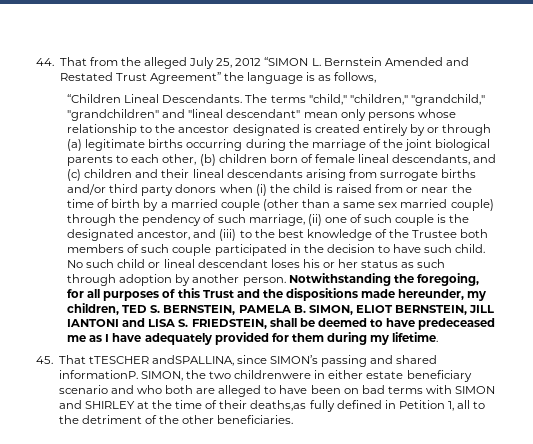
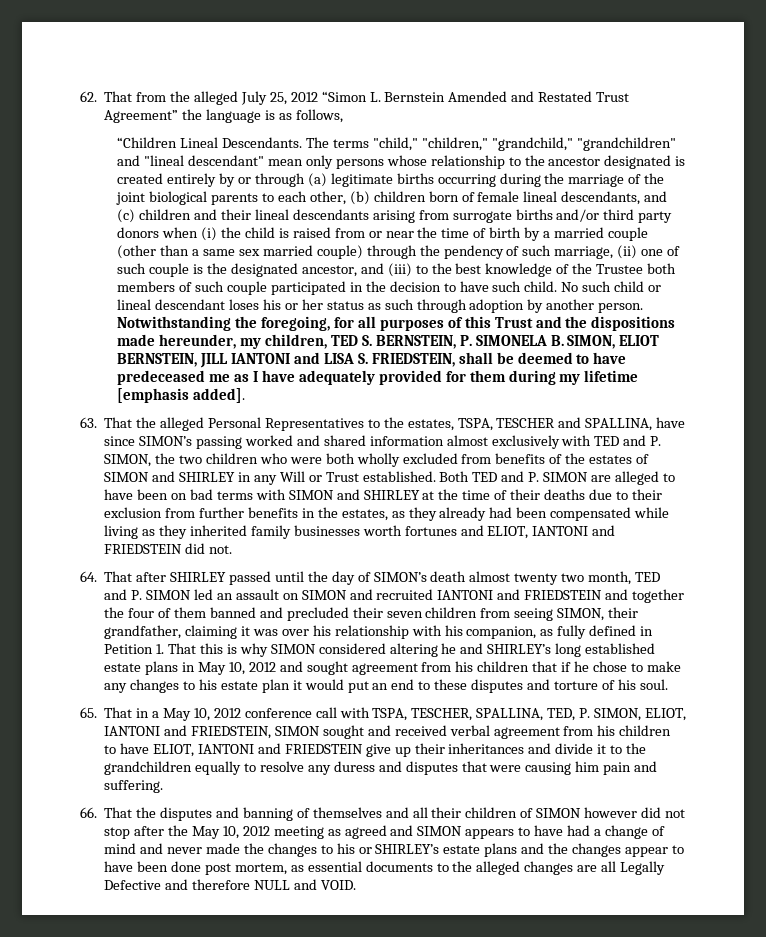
- 44. That from the alleged July 25, 2012 “SIMON L. Bernstein Amended and Restated Trust Agreement” the language is as follows,
+ 62. That from the alleged July 25, 2012 “Simon L. Bernstein Amended and Restated Trust Agreement” the language is as follows,
- Notwithstanding the foregoing, for all purposes of this Trust and the dispositions made hereunder, my children, TED S. BERNSTEIN, PAMELA B. SIMON, ELIOT BERNSTEIN, JILL IANTONI and LISA S. FRIEDSTEIN, shall be deemed to have predeceased me as I have adequately provided for them during my lifetime.
- 45. That tTESCHER andSPALLINA, since SIMON’s passing and shared informationP. SIMON, the two childrenwere in either estate beneficiary scenario and who both are alleged to have been on bad terms with SIMON and SHIRLEY at the time of their deaths,as fully defined in Petition 1, all to the detriment of the other beneficiaries.
+ Notwithstanding the foregoing, for all purposes of this Trust and the dispositions made hereunder, my children, TED S. BERNSTEIN, P. SIMONELA B. SIMON, ELIOT BERNSTEIN, JILL IANTONI and LISA S. FRIEDSTEIN, shall be deemed to have predeceased me as I have adequately provided for them during my lifetime [emphasis added].
+ 63. That the alleged Personal Representatives to the estates, TSPA, TESCHER and SPALLINA, have since SIMON’s passing worked and shared information almost exclusively with TED and P. SIMON, the two children who were both wholly excluded from benefits of the estates of SIMON and SHIRLEY in any Will or Trust established. Both TED and P. SIMON are alleged to have been on bad terms with SIMON and SHIRLEY at the time of their deaths due to their exclusion from further benefits in the estates, as they already had been compensated while living as they inherited family businesses worth fortunes and ELIOT, IANTONI and FRIEDSTEIN did not.
+ 64. That after SHIRLEY passed until the day of SIMON’s death almost twenty two month, TED and P. SIMON led an assault on SIMON and recruited IANTONI and FRIEDSTEIN and together the four of them banned and precluded their seven children from seeing SIMON, their grandfather, claiming it was over his relationship with his companion, as fully defined in Petition 1. That this is why SIMON considered altering he and SHIRLEY’s long established estate plans in May 10, 2012 and sought agreement from his children that if he chose to make any changes to his estate plan it would put an end to these disputes and torture of his soul.
+ 65. That in a May 10, 2012 conference call with TSPA, TESCHER, SPALLINA, TED, P. SIMON, ELIOT, IANTONI and FRIEDSTEIN, SIMON sought and received verbal agreement from his children to have ELIOT, IANTONI and FRIEDSTEIN give up their inheritances and divide it to the grandchildren equally to resolve any duress and disputes that were causing him pain and suffering.
+ 66. That the disputes and banning of themselves and all their children of SIMON however did not stop after the May 10, 2012 meeting as agreed and SIMON appears to have had a change of mind and never made the changes to his or SHIRLEY’s estate plans and the changes appear to have been done post mortem, as essential documents to the alleged changes are all Legally Defective and therefore NULL and VOID.

